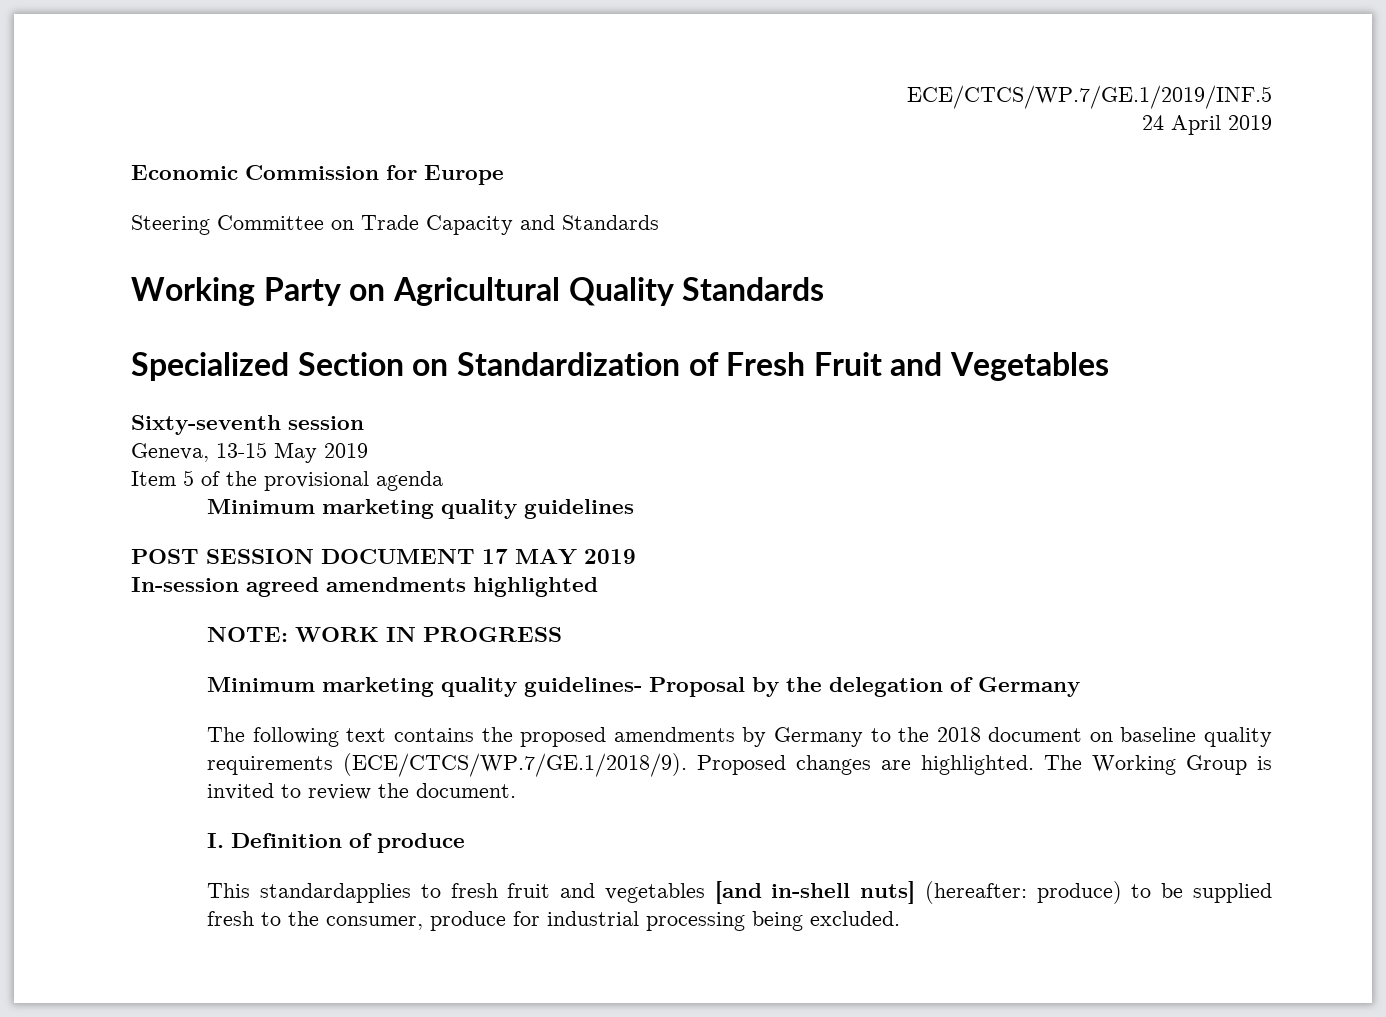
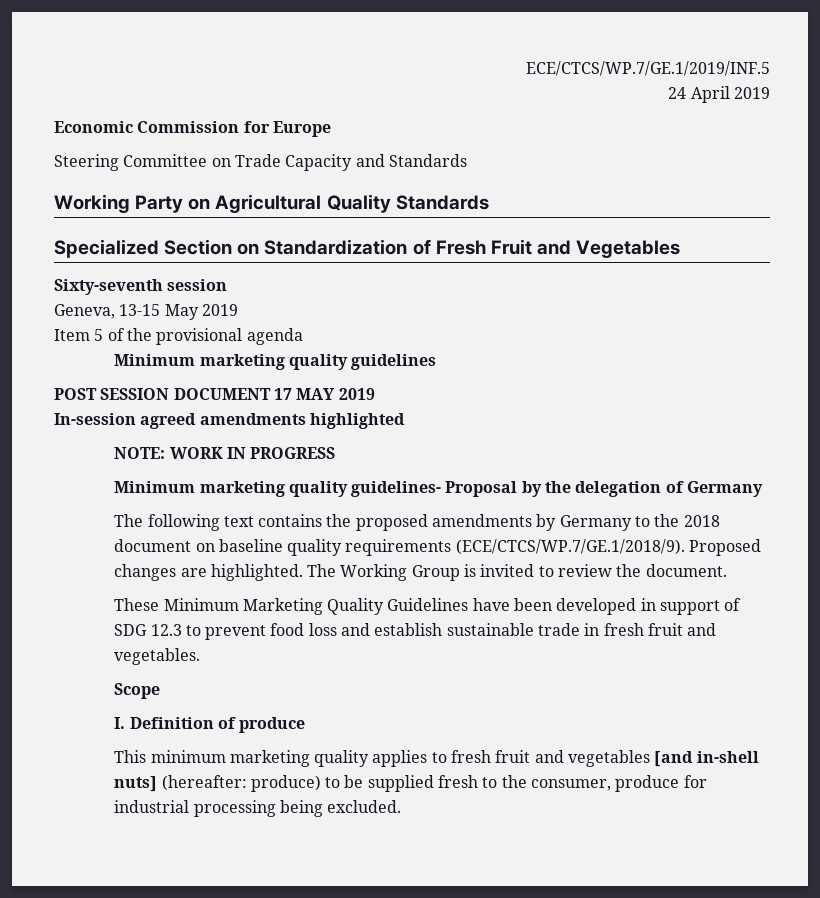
+ These Minimum Marketing Quality Guidelines have been developed in support of SDG 12.3 to prevent food loss and establish sustainable trade in fresh fruit and vegetables.
+ Scope
- This standardapplies to fresh fruit and vegetables [and in-shell nuts] (hereafter: produce) to be supplied fresh to the consumer, produce for industrial processing being excluded.
+ This minimum marketing quality applies to fresh fruit and vegetables [and in-shell nuts] (hereafter: produce) to be supplied fresh to the consumer, produce for industrial processing being excluded.

